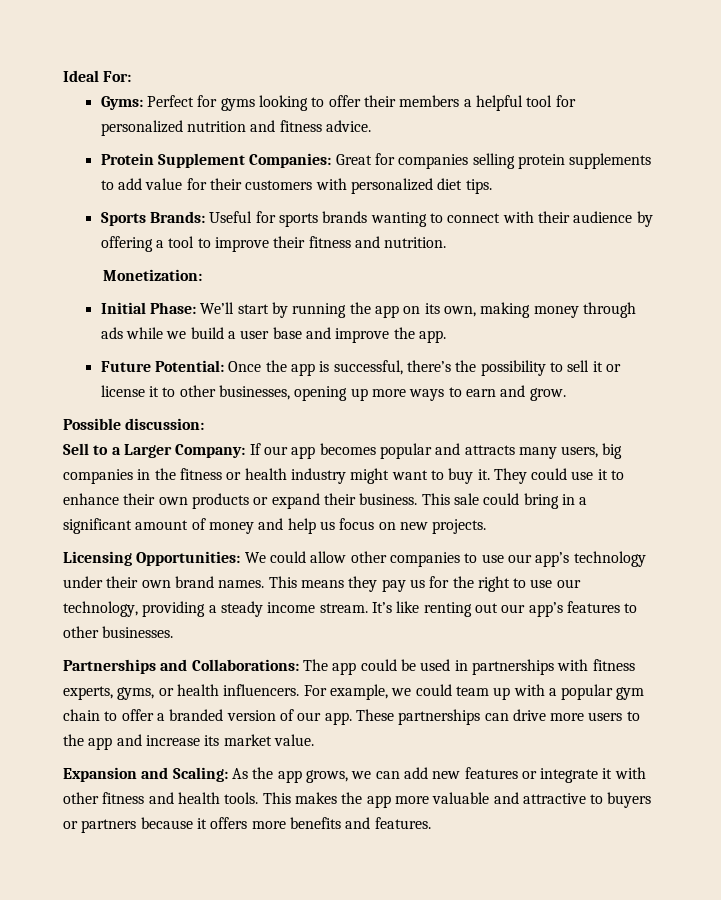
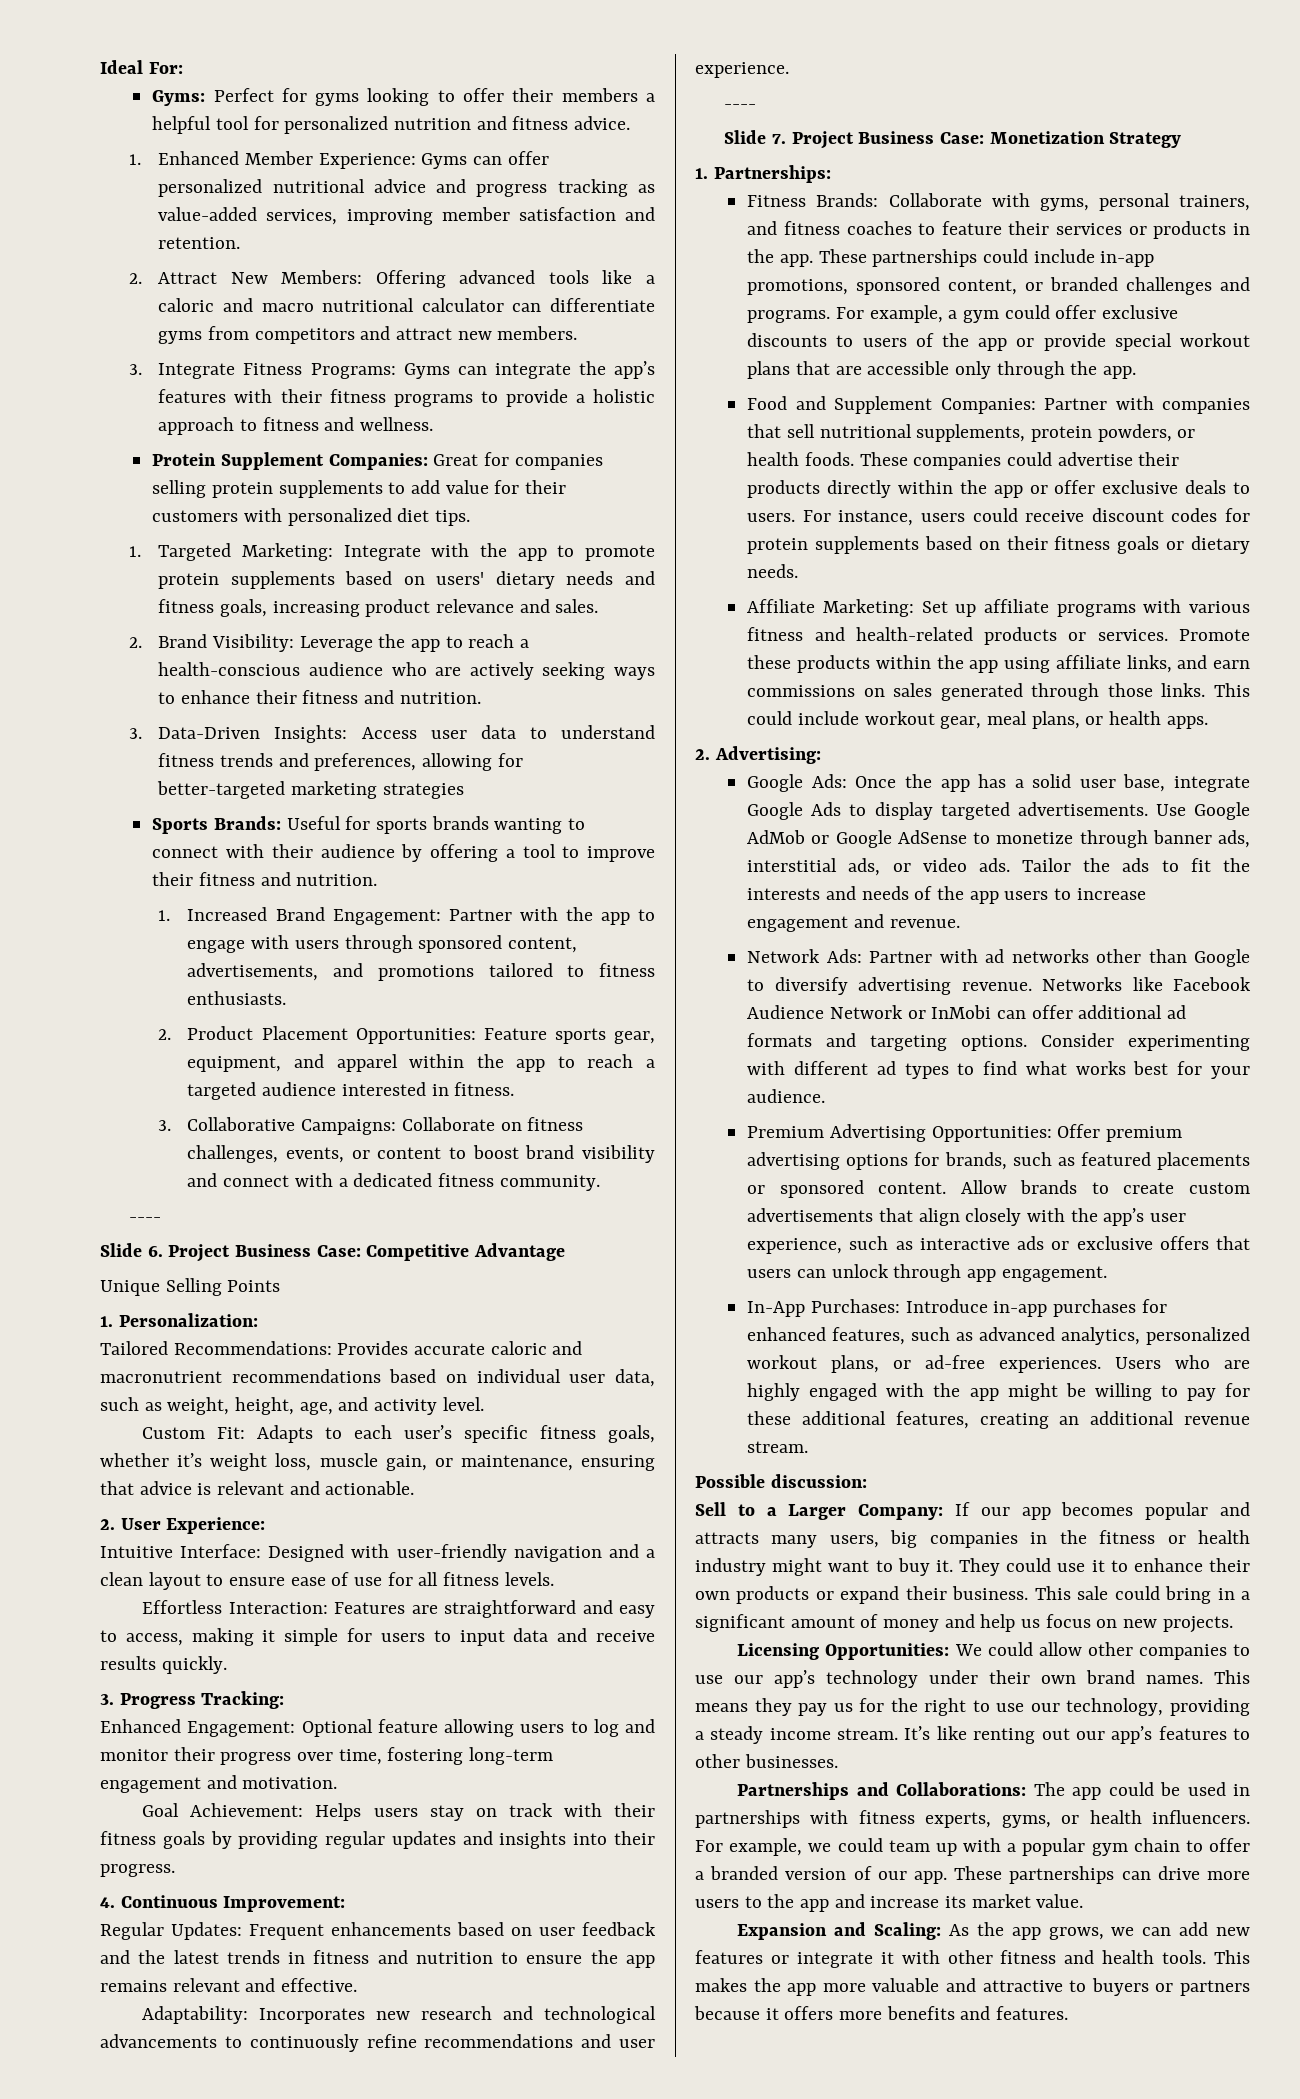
+ 1. Enhanced Member Experience: Gyms can offer personalized nutritional advice and progress tracking as value-added services, improving member satisfaction and retention.
+ 2. Attract New Members: Offering advanced tools like a caloric and macro nutritional calculator can differentiate gyms from competitors and attract new members.
+ 3. Integrate Fitness Programs: Gyms can integrate the app’s features with their fitness programs to provide a holistic approach to fitness and wellness.
+ 1. Targeted Marketing: Integrate with the app to promote protein supplements based on users' dietary needs and fitness goals, increasing product relevance and sales.
+ 2. Brand Visibility: Leverage the app to reach a health-conscious audience who are actively seeking ways to enhance their fitness and nutrition.
+ 3. Data-Driven Insights: Access user data to understand fitness trends and preferences, allowing for better-targeted marketing strategies
- Monetization:
- Initial Phase: We’ll start by running the app on its own, making money through ads while we build a user base and improve the app.
- Future Potential: Once the app is successful, there’s the possibility to sell it or license it to other businesses, opening up more ways to earn and grow.
+ 1. Increased Brand Engagement: Partner with the app to engage with users through sponsored content, advertisements, and promotions tailored to fitness enthusiasts.
+ 2. Product Placement Opportunities: Feature sports gear, equipment, and apparel within the app to reach a targeted audience interested in fitness.
+ 3. Collaborative Campaigns: Collaborate on fitness challenges, events, or content to boost brand visibility and connect with a dedicated fitness community.
+ ----
+ Slide 6. Project Business Case: Competitive Advantage
+ Unique Selling Points
+ 1. Personalization:
+ Tailored Recommendations: Provides accurate caloric and macronutrient recommendations based on individual user data, such as weight, height, age, and activity level.
+ Custom Fit: Adapts to each user’s specific fitness goals, whether it’s weight loss, muscle gain, or maintenance, ensuring that advice is relevant and actionable.
+ 2. User Experience:
+ Intuitive Interface: Designed with user-friendly navigation and a clean layout to ensure ease of use for all fitness levels.
+ Effortless Interaction: Features are straightforward and easy to access, making it simple for users to input data and receive results quickly.
+ 3. Progress Tracking:
+ Enhanced Engagement: Optional feature allowing users to log and monitor their progress over time, fostering long-term engagement and motivation.
+ Goal Achievement: Helps users stay on track with their fitness goals by providing regular updates and insights into their progress.
+ 4. Continuous Improvement:
+ Regular Updates: Frequent enhancements based on user feedback and the latest trends in fitness and nutrition to ensure the app remains relevant and effective.
+ Adaptability: Incorporates new research and technological advancements to continuously refine recommendations and user experience.
+ ----
+ Slide 7. Project Business Case: Monetization Strategy
+ 1. Partnerships:
+ Fitness Brands: Collaborate with gyms, personal trainers, and fitness coaches to feature their services or products in the app. These partnerships could include in-app promotions, sponsored content, or branded challenges and programs. For example, a gym could offer exclusive discounts to users of the app or provide special workout plans that are accessible only through the app.
+ Food and Supplement Companies: Partner with companies that sell nutritional supplements, protein powders, or health foods. These companies could advertise their products directly within the app or offer exclusive deals to users. For instance, users could receive discount codes for protein supplements based on their fitness goals or dietary needs.
+ Affiliate Marketing: Set up affiliate programs with various fitness and health-related products or services. Promote these products within the app using affiliate links, and earn commissions on sales generated through those links. This could include workout gear, meal plans, or health apps.
+ 2. Advertising:
+ Google Ads: Once the app has a solid user base, integrate Google Ads to display targeted advertisements. Use Google AdMob or Google AdSense to monetize through banner ads, interstitial ads, or video ads. Tailor the ads to fit the interests and needs of the app users to increase engagement and revenue.
+ Network Ads: Partner with ad networks other than Google to diversify advertising revenue. Networks like Facebook Audience Network or InMobi can offer additional ad formats and targeting options. Consider experimenting with different ad types to find what works best for your audience.
+ Premium Advertising Opportunities: Offer premium advertising options for brands, such as featured placements or sponsored content. Allow brands to create custom advertisements that align closely with the app’s user experience, such as interactive ads or exclusive offers that users can unlock through app engagement.
+ In-App Purchases: Introduce in-app purchases for enhanced features, such as advanced analytics, personalized workout plans, or ad-free experiences. Users who are highly engaged with the app might be willing to pay for these additional features, creating an additional revenue stream.

